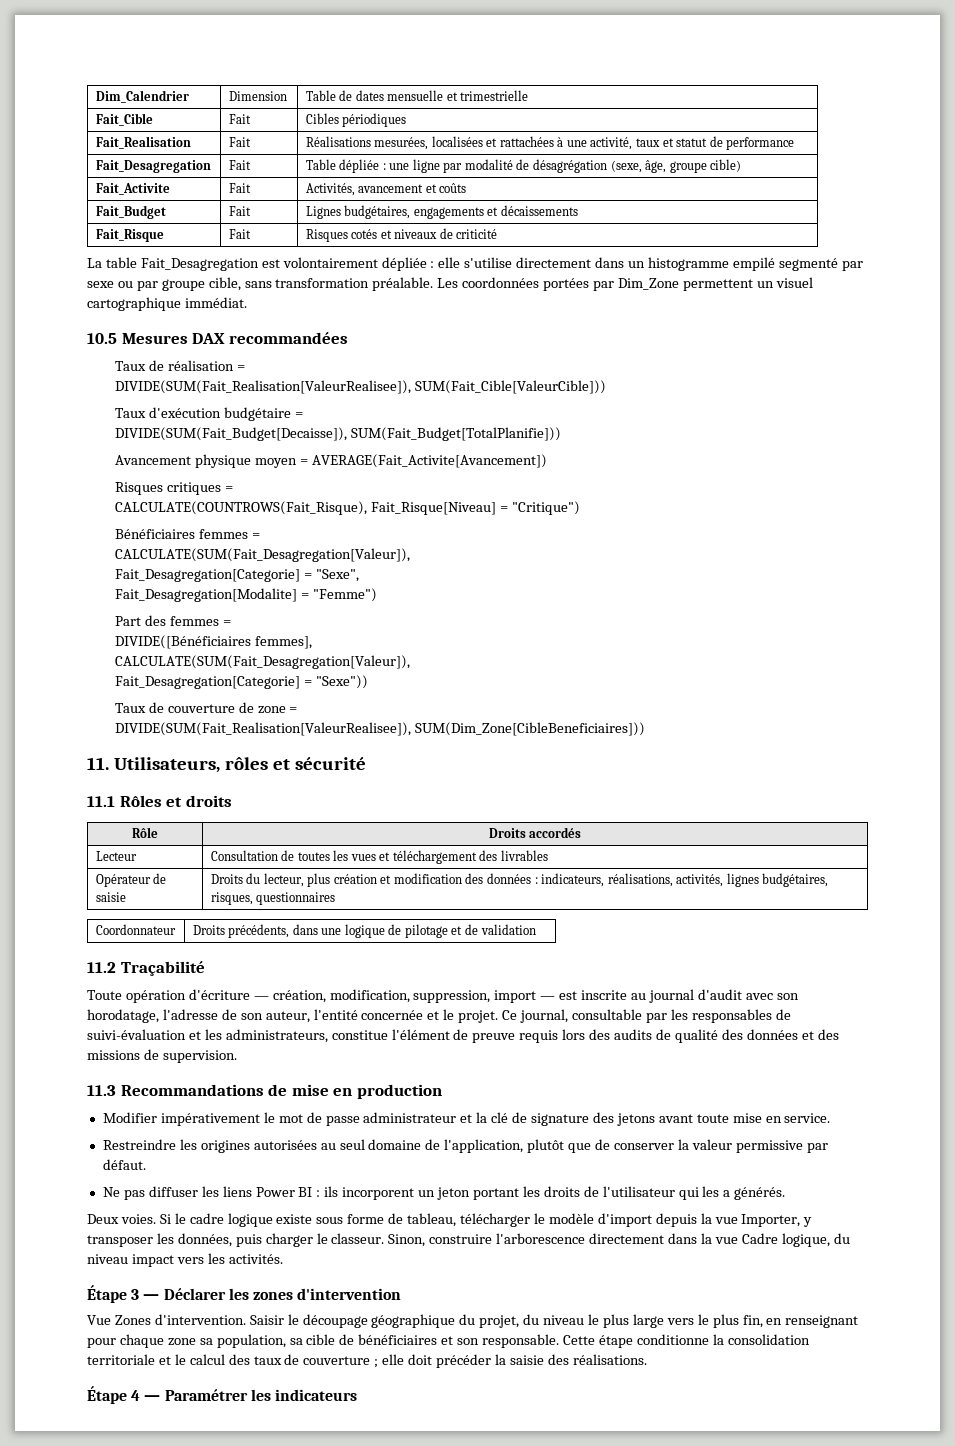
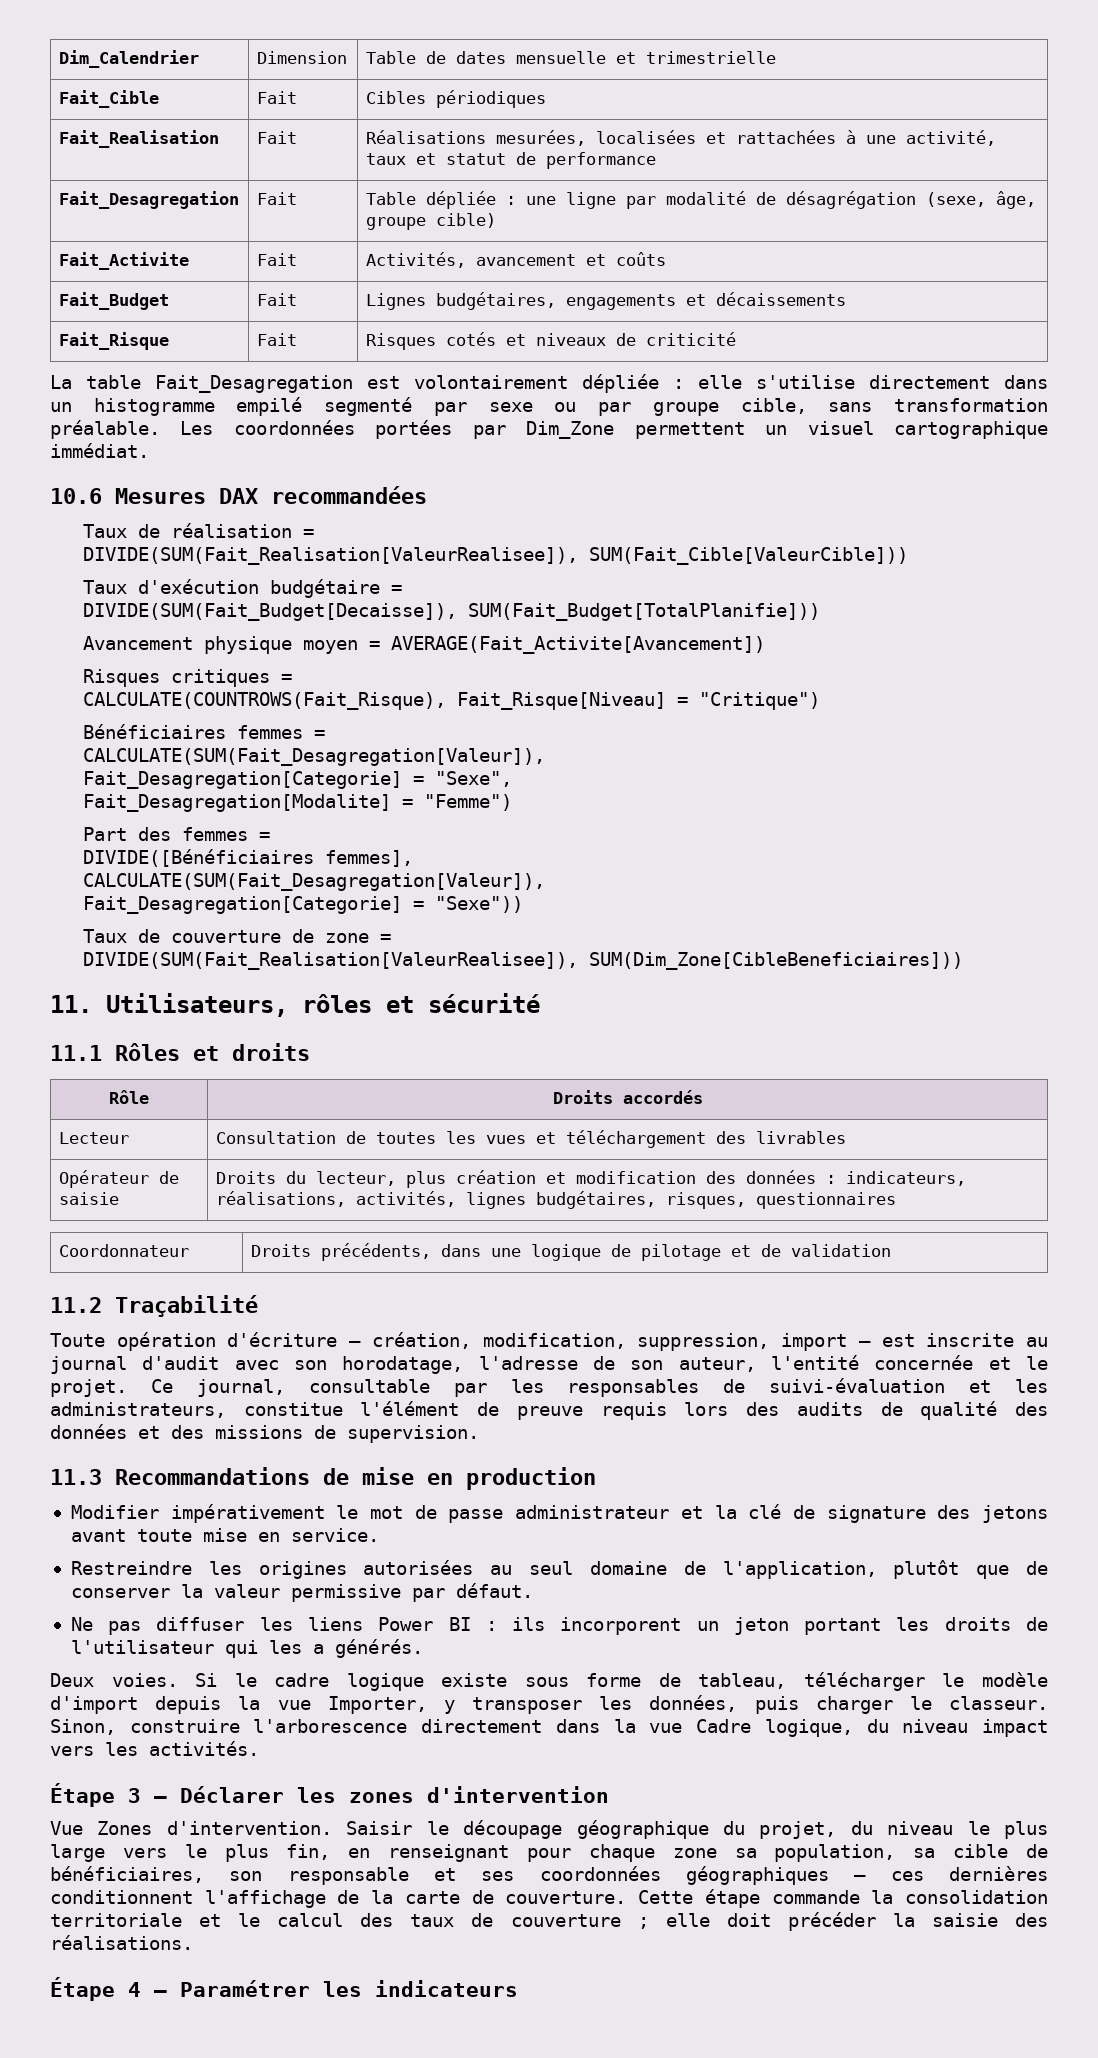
- 10.5 Mesures DAX recommandées
+ 10.6 Mesures DAX recommandées
- Saisir le découpage géographique du projet, du niveau le plus large vers le plus fin, en renseignant pour chaque zone sa population, sa cible de bénéficiaires et son responsable.
+ Saisir le découpage géographique du projet, du niveau le plus large vers le plus fin, en renseignant pour chaque zone sa population, sa cible de bénéficiaires, son responsable et ses coordonnées géographiques — ces dernières conditionnent l'affichage de la carte de couverture.
- Cette étape conditionne la consolidation territoriale et le calcul des taux de couverture ; elle doit précéder la saisie des réalisations.
+ Cette étape commande la consolidation territoriale et le calcul des taux de couverture ; elle doit précéder la saisie des réalisations.

